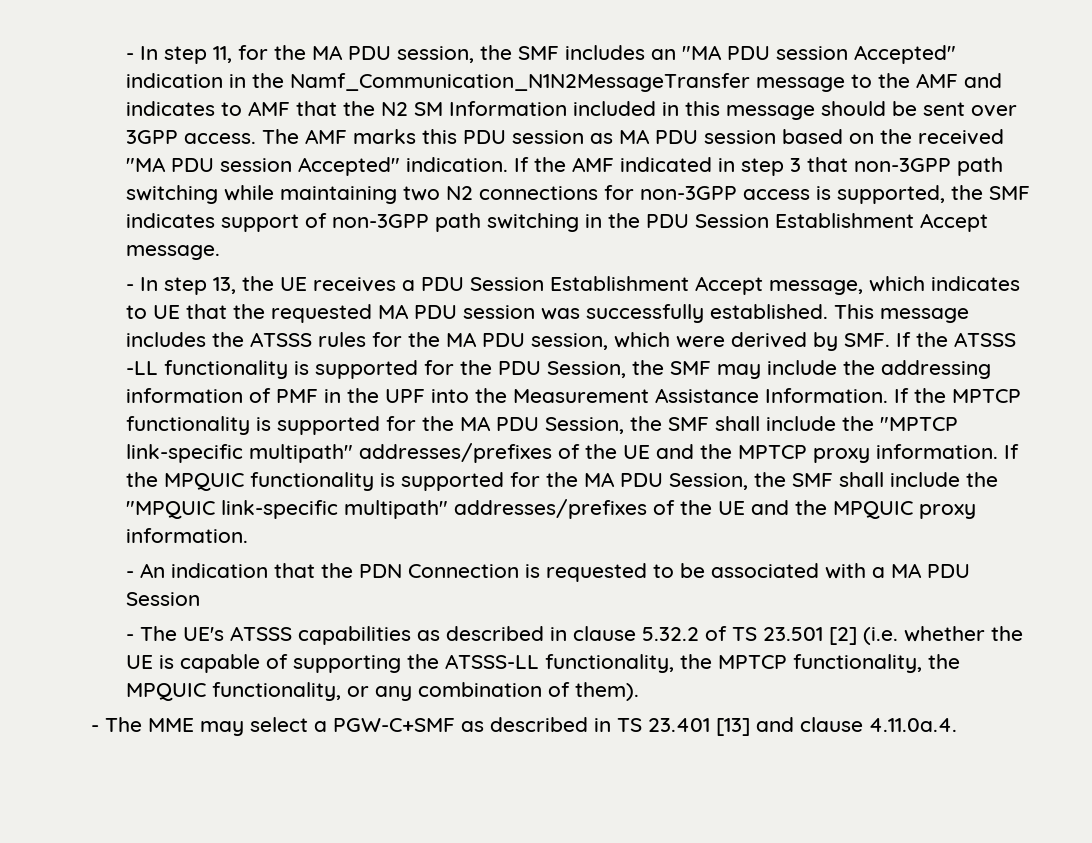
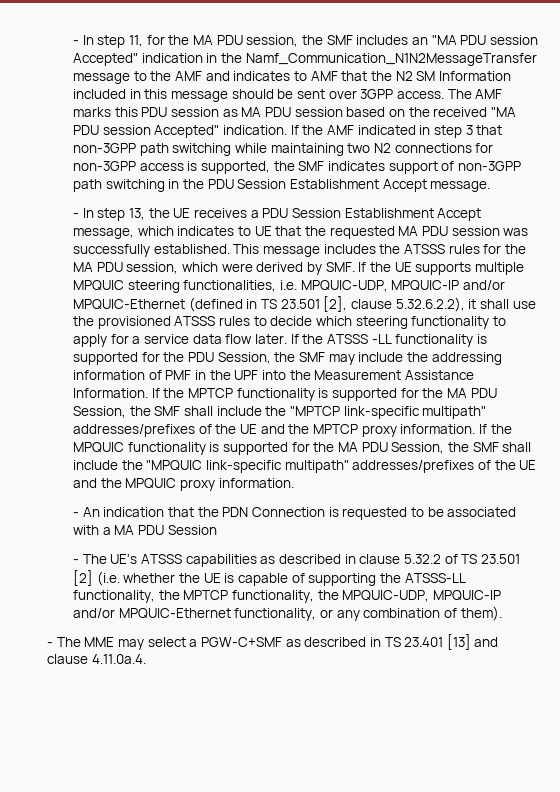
- This message includes the ATSSS rules for the MA PDU session, which were derived by SMF. If the ATSSS -LL functionality is supported for the PDU Session, the SMF may include the addressing information of PMF in the UPF into the Measurement Assistance Information.
+ This message includes the ATSSS rules for the MA PDU session, which were derived by SMF. If the UE supports multiple MPQUIC steering functionalities, i.e. MPQUIC-UDP, MPQUIC-IP and/or MPQUIC-Ethernet (defined in TS 23.501 [2], clause 5.32.6.2.2), it shall use the provisioned ATSSS rules to decide which steering functionality to apply for a service data flow later. If the ATSSS -LL functionality is supported for the PDU Session, the SMF may include the addressing information of PMF in the UPF into the Measurement Assistance Information.
- - The UE's ATSSS capabilities as described in clause 5.32.2 of TS 23.501 [2] (i.e. whether the UE is capable of supporting the ATSSS-LL functionality, the MPTCP functionality, the MPQUIC functionality, or any combination of them).
+ - The UE's ATSSS capabilities as described in clause 5.32.2 of TS 23.501 [2] (i.e. whether the UE is capable of supporting the ATSSS-LL functionality, the MPTCP functionality, the MPQUIC-UDP, MPQUIC-IP and/or MPQUIC-Ethernet functionality, or any combination of them).

